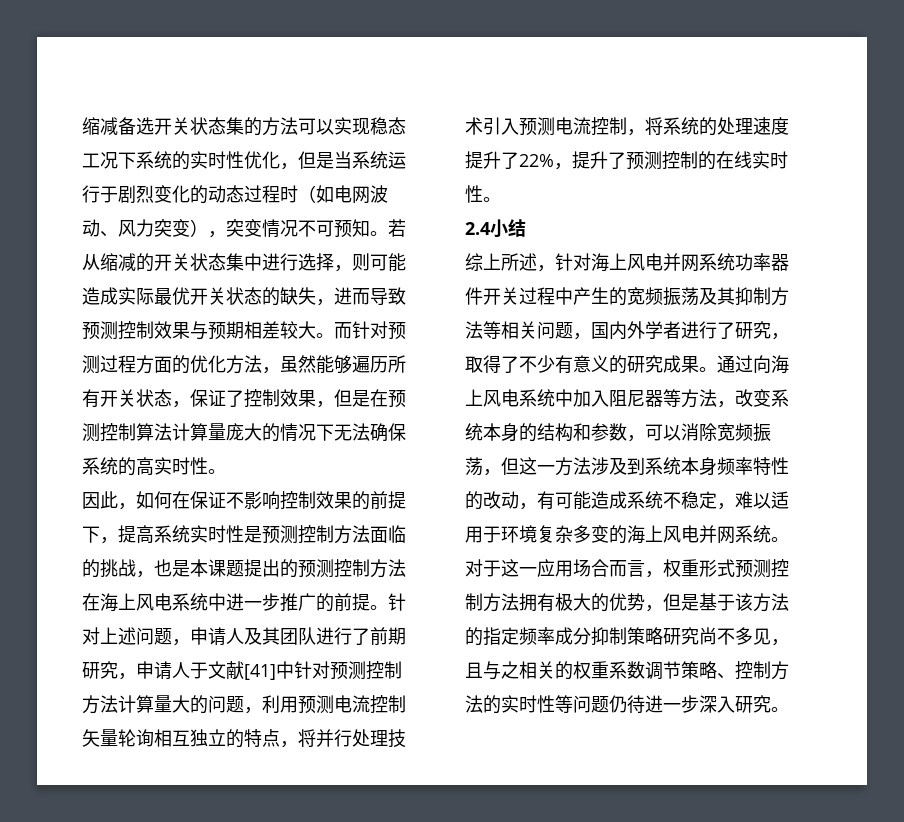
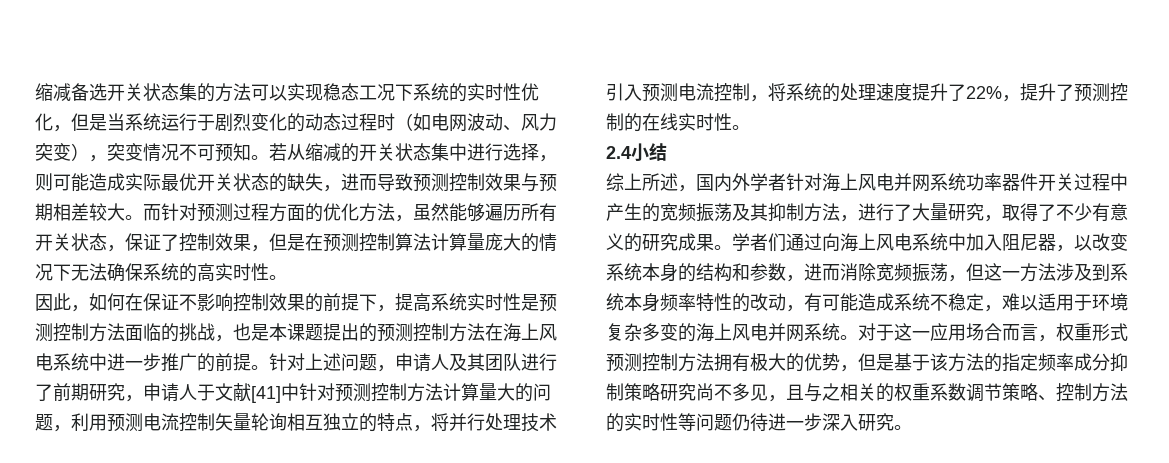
- 综上所述，针对海上风电并网系统功率器件开关过程中产生的宽频振荡及其抑制方法等相关问题，国内外学者进行了研究，取得了不少有意义的研究成果。
+ 综上所述，国内外学者针对海上风电并网系统功率器件开关过程中产生的宽频振荡及其抑制方法，进行了大量研究，取得了不少有意义的研究成果。
- 通过向海上风电系统中加入阻尼器等方法，改变系统本身的结构和参数，可以消除宽频振荡，但这一方法涉及到系统本身频率特性的改动，有可能造成系统不稳定，难以适用于环境复杂多变的海上风电并网系统。
+ 学者们通过向海上风电系统中加入阻尼器，以改变系统本身的结构和参数，进而消除宽频振荡，但这一方法涉及到系统本身频率特性的改动，有可能造成系统不稳定，难以适用于环境复杂多变的海上风电并网系统。

